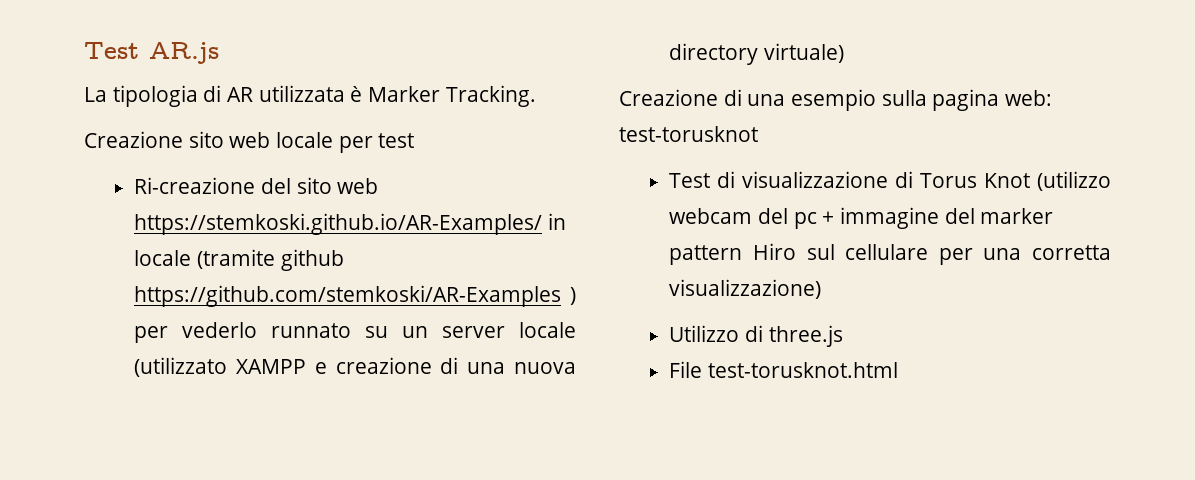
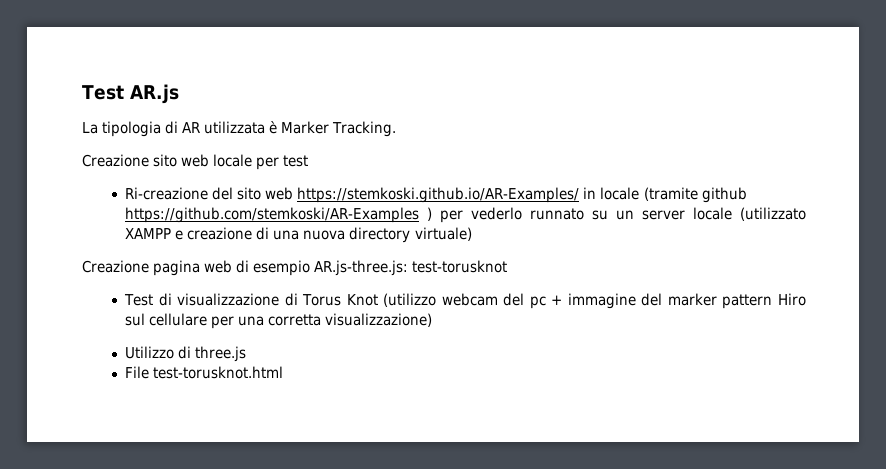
- Creazione di una esempio sulla pagina web: test-torusknot
+ Creazione pagina web di esempio AR.js-three.js: test-torusknot

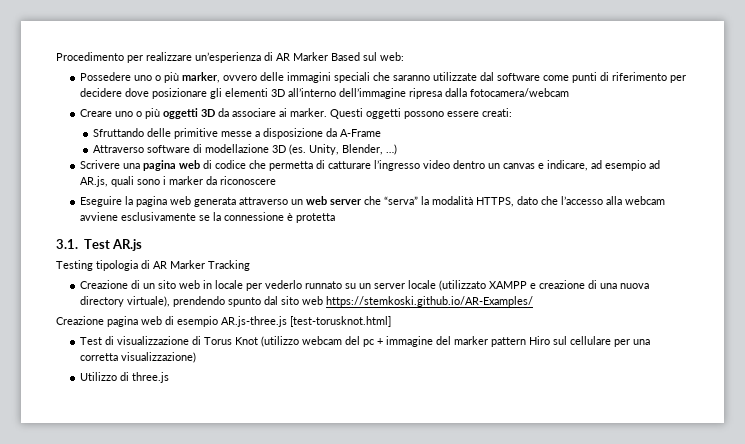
- Test AR.js
+ Procedimento per realizzare un’esperienza di AR Marker Based sul web:
+ Possedere uno o più marker, ovvero delle immagini speciali che saranno utilizzate dal software come punti di riferimento per decidere dove posizionare gli elementi 3D all’interno dell’immagine ripresa dalla fotocamera/webcam
+ Creare uno o più oggetti 3D da associare ai marker. Questi oggetti possono essere creati:
+ Sfruttando delle primitive messe a disposizione da A-Frame
+ Attraverso software di modellazione 3D (es. Unity, Blender, …)
+ Scrivere una pagina web di codice che permetta di catturare l’ingresso video dentro un canvas e indicare, ad esempio ad AR.js, quali sono i marker da riconoscere
+ Eseguire la pagina web generata attraverso un web server che “serva” la modalità HTTPS, dato che l’accesso alla webcam avviene esclusivamente se la connessione è protetta
+ 3.1. Test AR.js
- La tipologia di AR utilizzata è Marker Tracking.
- Creazione sito web locale per test
- Ri-creazione del sito web https://stemkoski.github.io/AR-Examples/ in locale (tramite github https://github.com/stemkoski/AR-Examples ) per vederlo runnato su un server locale (utilizzato XAMPP e creazione di una nuova directory virtuale)
+ Testing tipologia di AR Marker Tracking
+ Creazione di un sito web in locale per vederlo runnato su un server locale (utilizzato XAMPP e creazione di una nuova directory virtuale), prendendo spunto dal sito web https://stemkoski.github.io/AR-Examples/
- Creazione pagina web di esempio AR.js-three.js: test-torusknot
+ Creazione pagina web di esempio AR.js-three.js [test-torusknot.html]
- File test-torusknot.html

